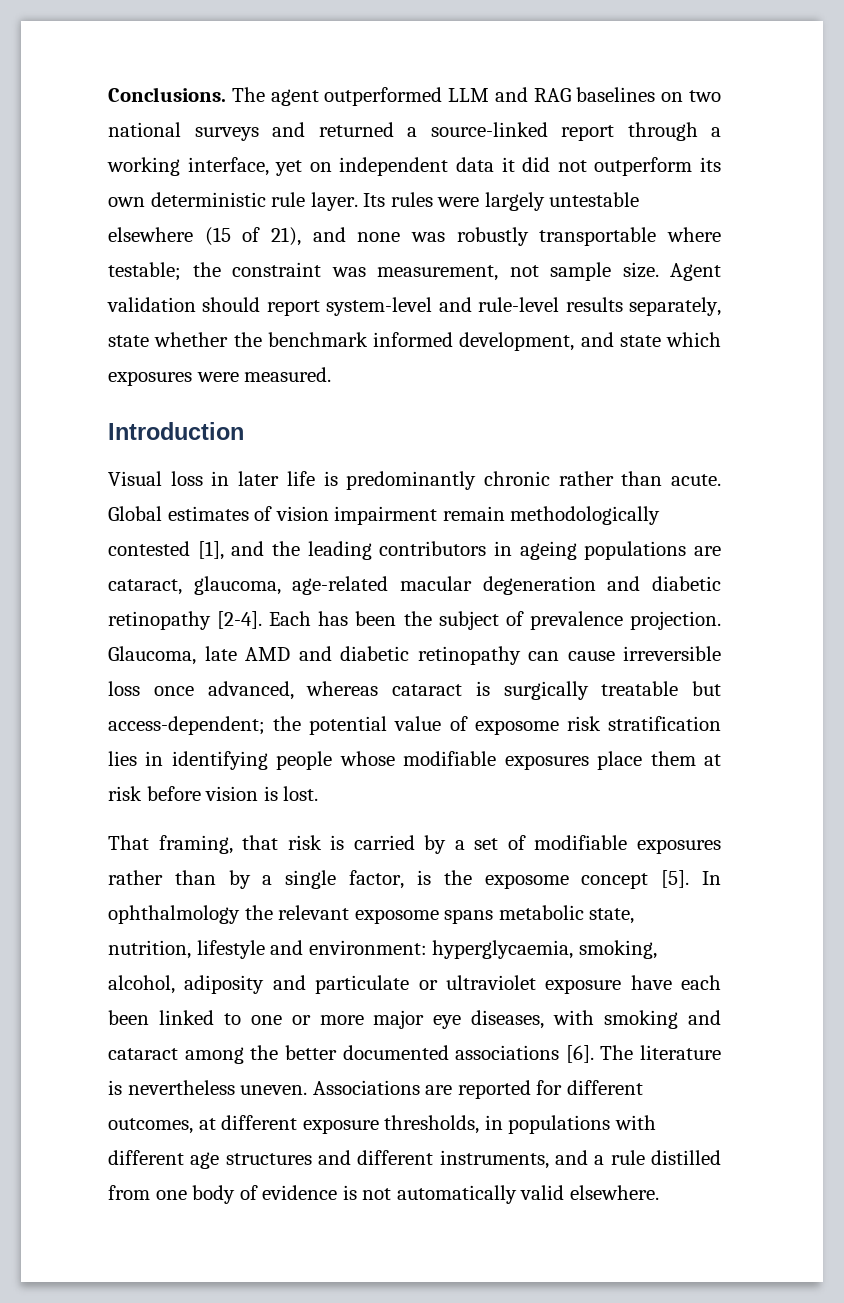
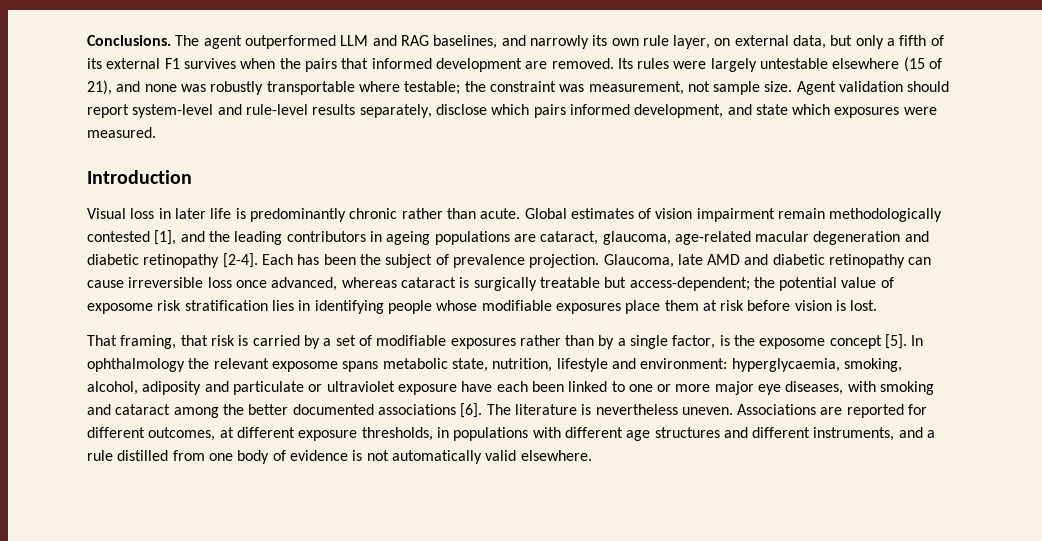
- The agent outperformed LLM and RAG baselines on two national surveys and returned a source-linked report through a working interface, yet on independent data it did not outperform its own deterministic rule layer.
+ The agent outperformed LLM and RAG baselines, and narrowly its own rule layer, on external data, but only a fifth of its external F1 survives when the pairs that informed development are removed.
- Agent validation should report system-level and rule-level results separately, state whether the benchmark informed development, and state which exposures were measured.
+ Agent validation should report system-level and rule-level results separately, disclose which pairs informed development, and state which exposures were measured.

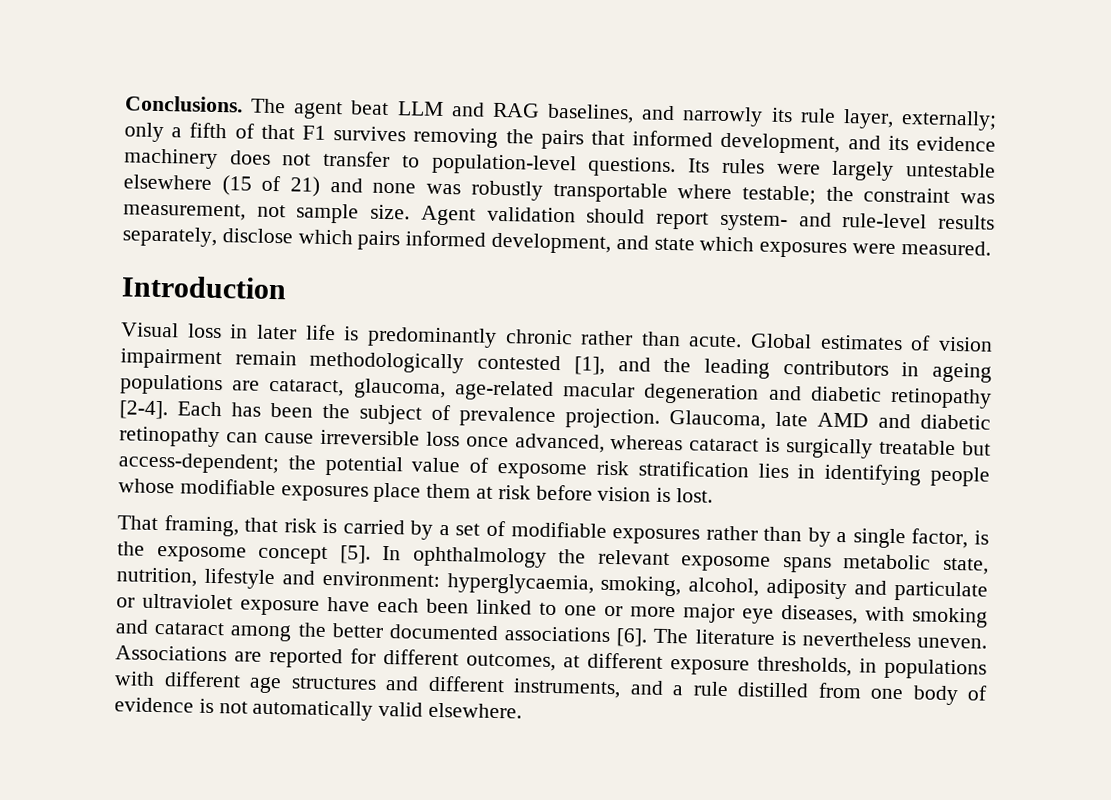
- The agent outperformed LLM and RAG baselines, and narrowly its own rule layer, on external data, but only a fifth of its external F1 survives when the pairs that informed development are removed.
+ The agent beat LLM and RAG baselines, and narrowly its rule layer, externally; only a fifth of that F1 survives removing the pairs that informed development, and its evidence machinery does not transfer to population-level questions.
- Its rules were largely untestable elsewhere (15 of 21), and none was robustly transportable where testable; the constraint was measurement, not sample size.
+ Its rules were largely untestable elsewhere (15 of 21) and none was robustly transportable where testable; the constraint was measurement, not sample size.
- Agent validation should report system-level and rule-level results separately, disclose which pairs informed development, and state which exposures were measured.
+ Agent validation should report system- and rule-level results separately, disclose which pairs informed development, and state which exposures were measured.

